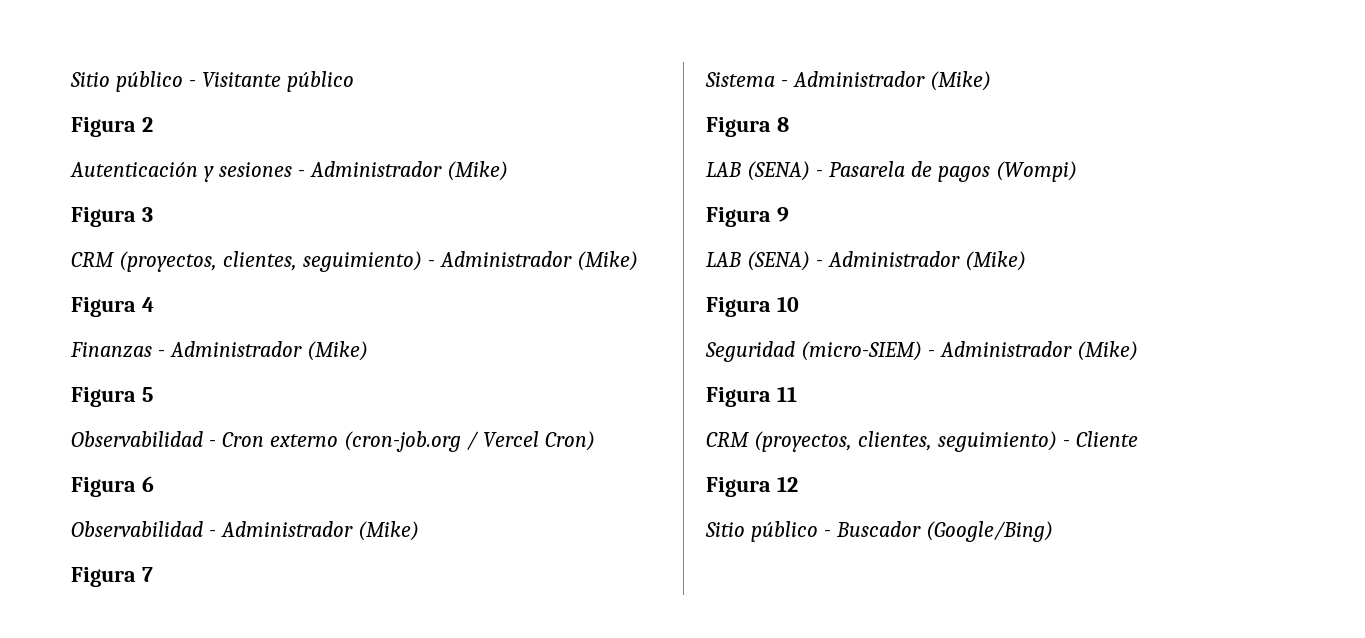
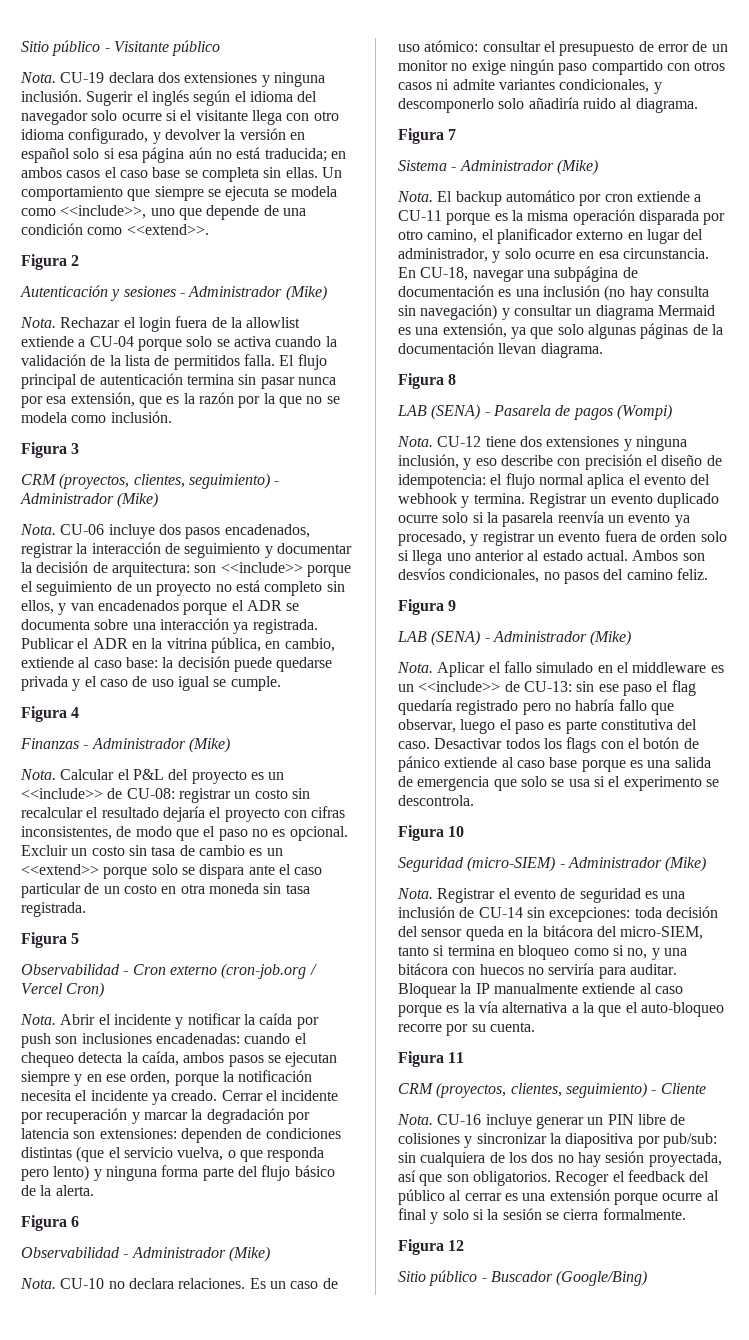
+ Nota. CU-19 declara dos extensiones y ninguna inclusión. Sugerir el inglés según el idioma del navegador solo ocurre si el visitante llega con otro idioma configurado, y devolver la versión en español solo si esa página aún no está traducida; en ambos casos el caso base se completa sin ellas. Un comportamiento que siempre se ejecuta se modela como <<include>>, uno que depende de una condición como <<extend>>.
+ Nota. Rechazar el login fuera de la allowlist extiende a CU-04 porque solo se activa cuando la validación de la lista de permitidos falla. El flujo principal de autenticación termina sin pasar nunca por esa extensión, que es la razón por la que no se modela como inclusión.
+ Nota. CU-06 incluye dos pasos encadenados, registrar la interacción de seguimiento y documentar la decisión de arquitectura: son <<include>> porque el seguimiento de un proyecto no está completo sin ellos, y van encadenados porque el ADR se documenta sobre una interacción ya registrada. Publicar el ADR en la vitrina pública, en cambio, extiende al caso base: la decisión puede quedarse privada y el caso de uso igual se cumple.
+ Nota. Calcular el P&L del proyecto es un <<include>> de CU-08: registrar un costo sin recalcular el resultado dejaría el proyecto con cifras inconsistentes, de modo que el paso no es opcional. Excluir un costo sin tasa de cambio es un <<extend>> porque solo se dispara ante el caso particular de un costo en otra moneda sin tasa registrada.
+ Nota. Abrir el incidente y notificar la caída por push son inclusiones encadenadas: cuando el chequeo detecta la caída, ambos pasos se ejecutan siempre y en ese orden, porque la notificación necesita el incidente ya creado. Cerrar el incidente por recuperación y marcar la degradación por latencia son extensiones: dependen de condiciones distintas (que el servicio vuelva, o que responda pero lento) y ninguna forma parte del flujo básico de la alerta.
+ Nota. CU-10 no declara relaciones. Es un caso de uso atómico: consultar el presupuesto de error de un monitor no exige ningún paso compartido con otros casos ni admite variantes condicionales, y descomponerlo solo añadiría ruido al diagrama.
+ Nota. El backup automático por cron extiende a CU-11 porque es la misma operación disparada por otro camino, el planificador externo en lugar del administrador, y solo ocurre en esa circunstancia. En CU-18, navegar una subpágina de documentación es una inclusión (no hay consulta sin navegación) y consultar un diagrama Mermaid es una extensión, ya que solo algunas páginas de la documentación llevan diagrama.
+ Nota. CU-12 tiene dos extensiones y ninguna inclusión, y eso describe con precisión el diseño de idempotencia: el flujo normal aplica el evento del webhook y termina. Registrar un evento duplicado ocurre solo si la pasarela reenvía un evento ya procesado, y registrar un evento fuera de orden solo si llega uno anterior al estado actual. Ambos son desvíos condicionales, no pasos del camino feliz.
+ Nota. Aplicar el fallo simulado en el middleware es un <<include>> de CU-13: sin ese paso el flag quedaría registrado pero no habría fallo que observar, luego el paso es parte constitutiva del caso. Desactivar todos los flags con el botón de pánico extiende al caso base porque es una salida de emergencia que solo se usa si el experimento se descontrola.
+ Nota. Registrar el evento de seguridad es una inclusión de CU-14 sin excepciones: toda decisión del sensor queda en la bitácora del micro-SIEM, tanto si termina en bloqueo como si no, y una bitácora con huecos no serviría para auditar. Bloquear la IP manualmente extiende al caso porque es la vía alternativa a la que el auto-bloqueo recorre por su cuenta.
+ Nota. CU-16 incluye generar un PIN libre de colisiones y sincronizar la diapositiva por pub/sub: sin cualquiera de los dos no hay sesión proyectada, así que son obligatorios. Recoger el feedback del público al cerrar es una extensión porque ocurre al final y solo si la sesión se cierra formalmente.

